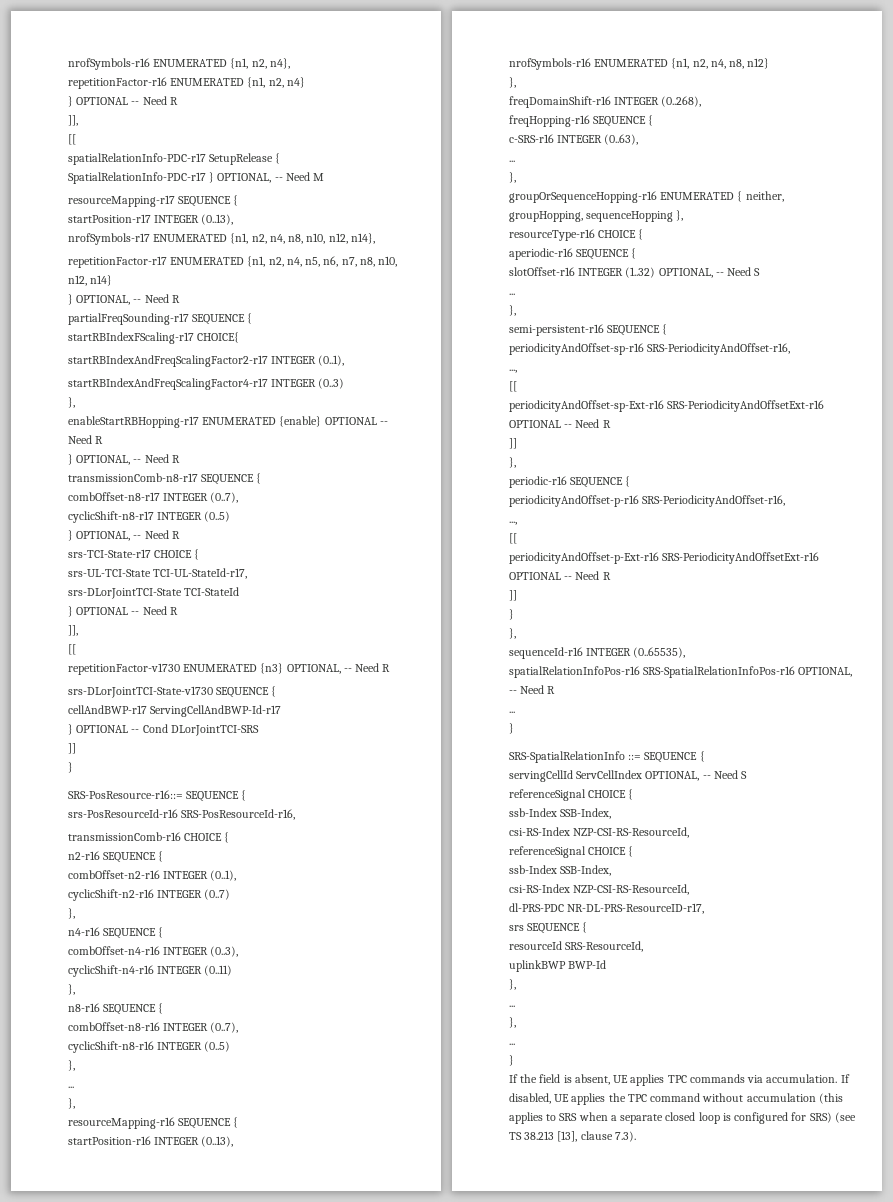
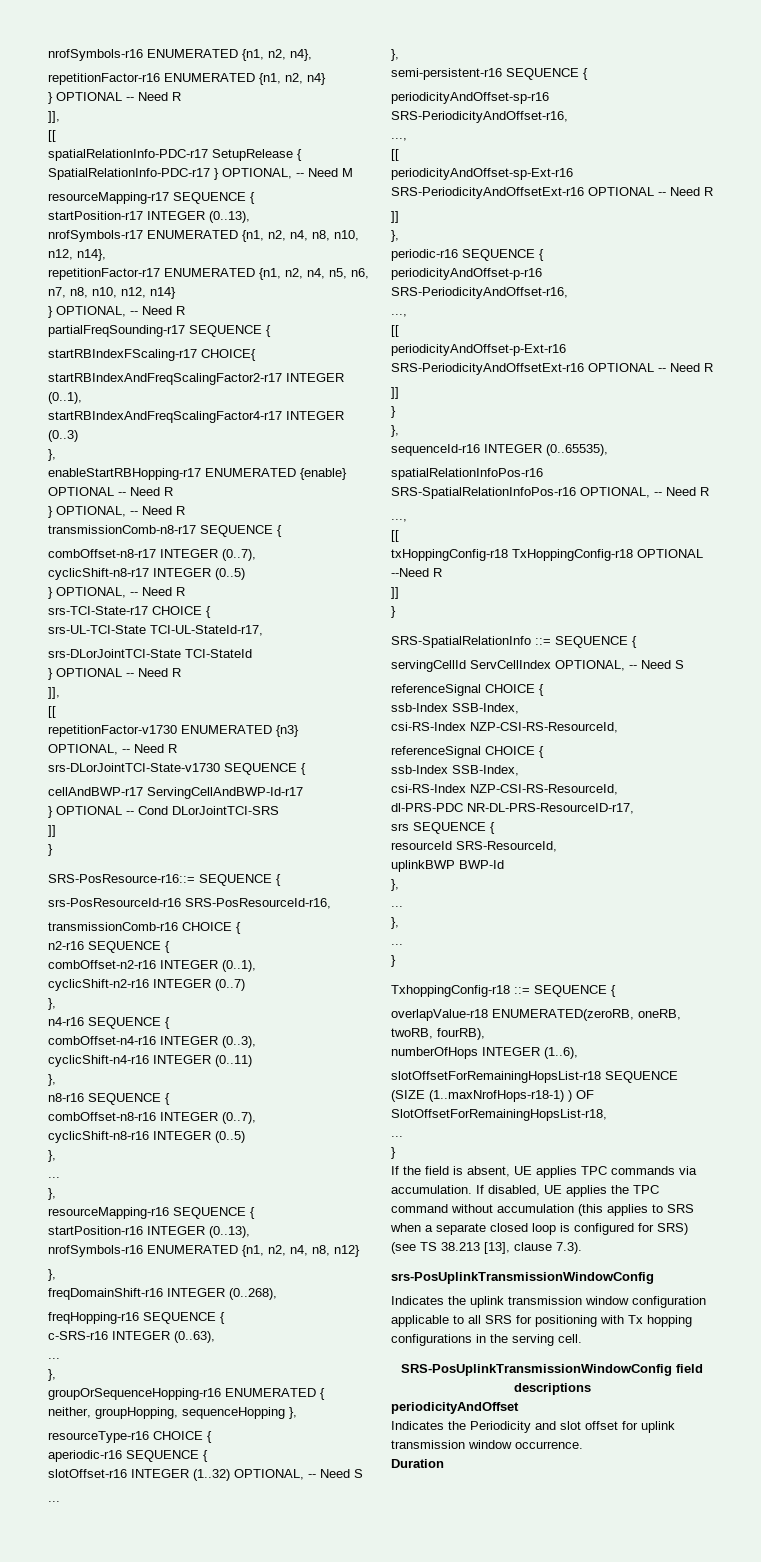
  spatialRelationInfoPos-r16 SRS-SpatialRelationInfoPos-r16 OPTIONAL, -- Need R
- ...
+ ...,
+ [[
+ txHoppingConfig-r18 TxHoppingConfig-r18 OPTIONAL --Need R
+ ]]
+ TxhoppingConfig-r18 ::= SEQUENCE {
+ overlapValue-r18 ENUMERATED(zeroRB, oneRB, twoRB, fourRB),
+ numberOfHops INTEGER (1..6),
+ slotOffsetForRemainingHopsList-r18 SEQUENCE (SIZE (1..maxNrofHops-r18-1) ) OF SlotOffsetForRemainingHopsList-r18,
+ ...
+ }
+ srs-PosUplinkTransmissionWindowConfig
+ Indicates the uplink transmission window configuration applicable to all SRS for positioning with Tx hopping configurations in the serving cell.
+ SRS-PosUplinkTransmissionWindowConfig field descriptions
+ periodicityAndOffset
+ Indicates the Periodicity and slot offset for uplink transmission window occurrence.
+ Duration

